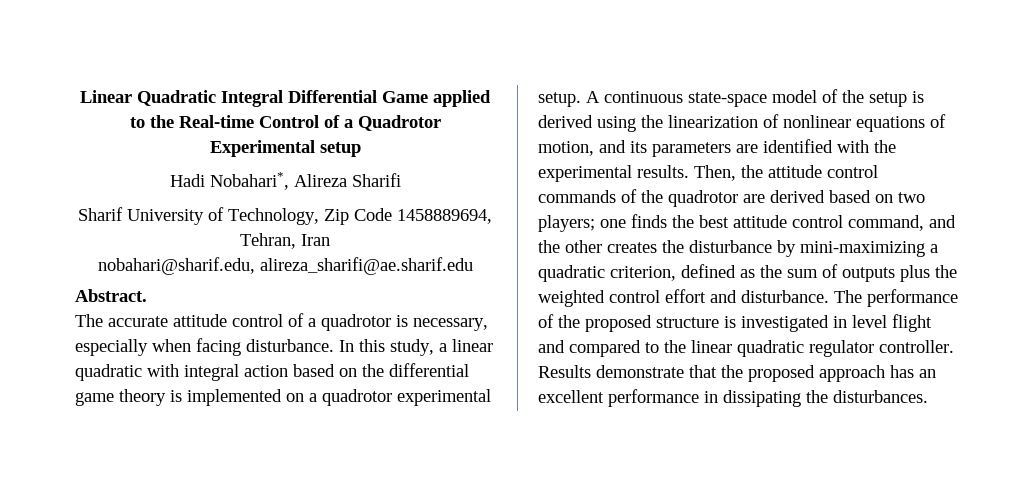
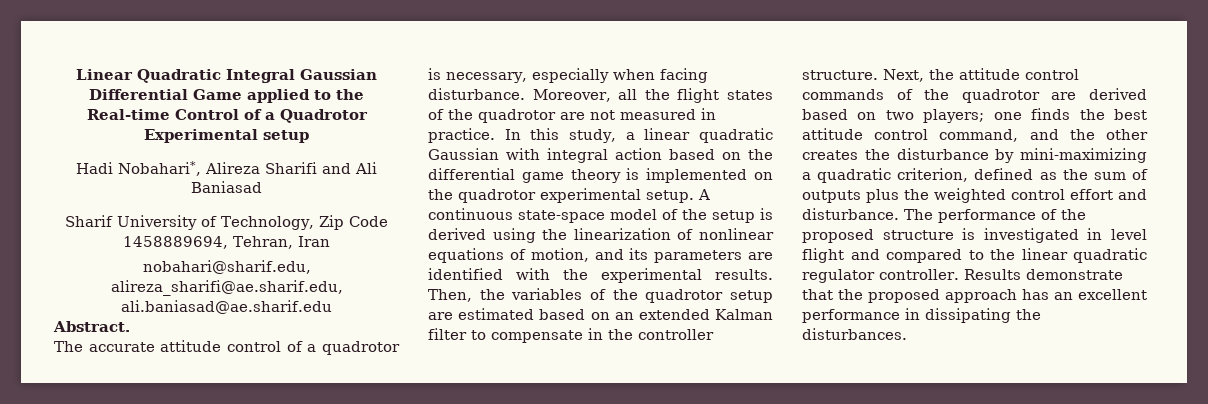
- Linear Quadratic Integral Differential Game applied to the Real-time Control of a Quadrotor Experimental setup
+ Linear Quadratic Integral Gaussian Differential Game applied to the Real-time Control of a Quadrotor Experimental setup
- Hadi Nobahari*, Alireza Sharifi
+ Hadi Nobahari*, Alireza Sharifi and Ali Baniasad
- nobahari@sharif.edu, alireza_sharifi@ae.sharif.edu
+ nobahari@sharif.edu, alireza_sharifi@ae.sharif.edu, ali.baniasad@ae.sharif.edu
+ Moreover, all the flight states of the quadrotor are not measured in practice.
- In this study, a linear quadratic with integral action based on the differential game theory is implemented on a quadrotor experimental setup.
+ In this study, a linear quadratic Gaussian with integral action based on the differential game theory is implemented on the quadrotor experimental setup.
- Then, the attitude control commands of the quadrotor are derived based on two players; one finds the best attitude control command, and the other creates the disturbance by mini-maximizing a quadratic criterion, defined as the sum of outputs plus the weighted control effort and disturbance.
+ Then, the variables of the quadrotor setup are estimated based on an extended Kalman filter to compensate in the controller structure. Next, the attitude control commands of the quadrotor are derived based on two players; one finds the best attitude control command, and the other creates the disturbance by mini-maximizing a quadratic criterion, defined as the sum of outputs plus the weighted control effort and disturbance.

